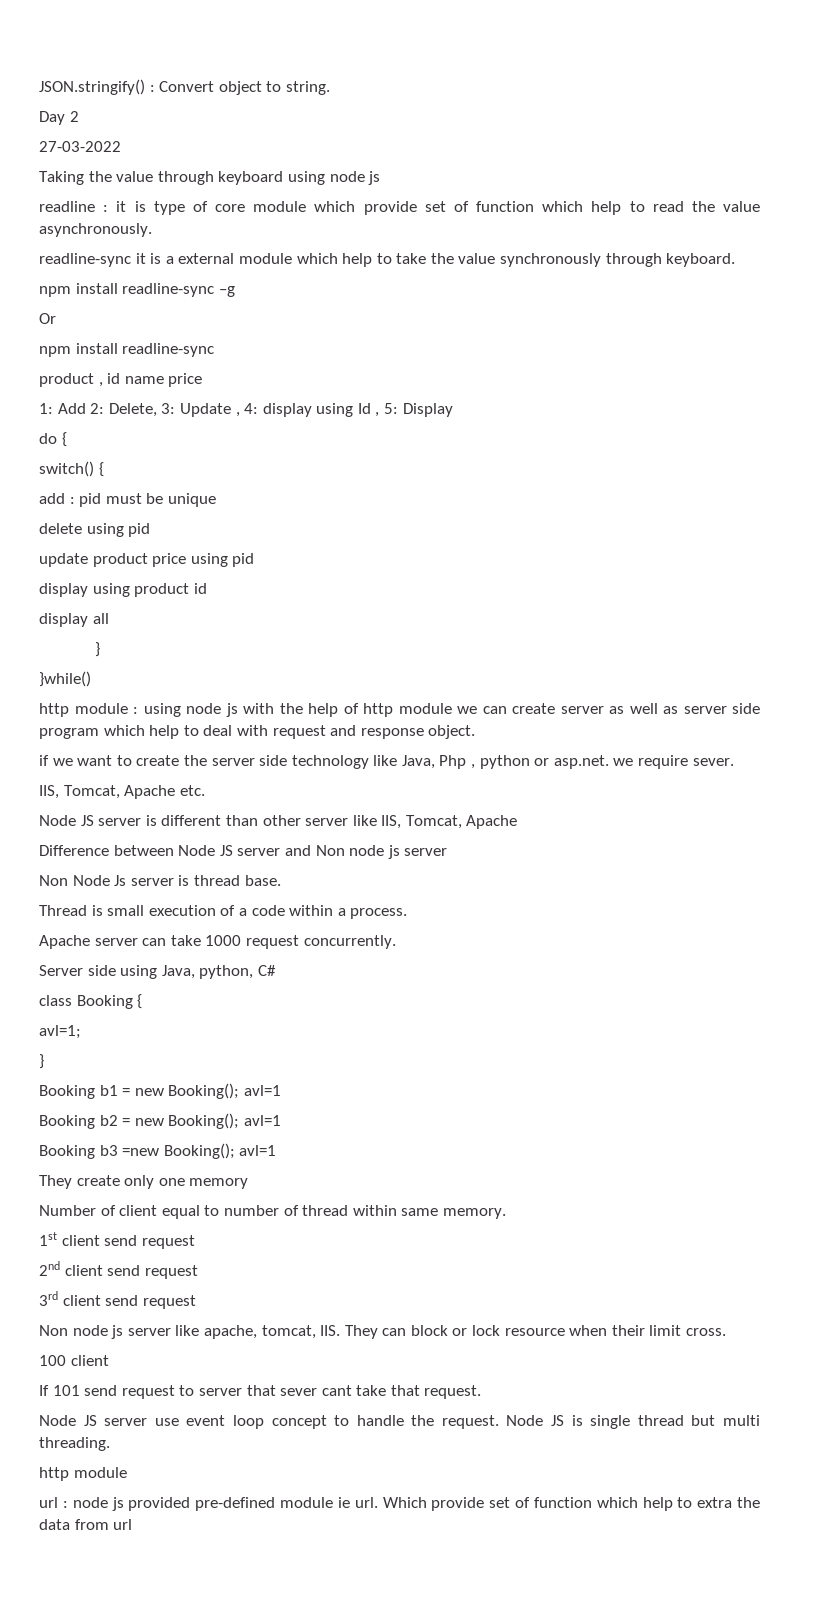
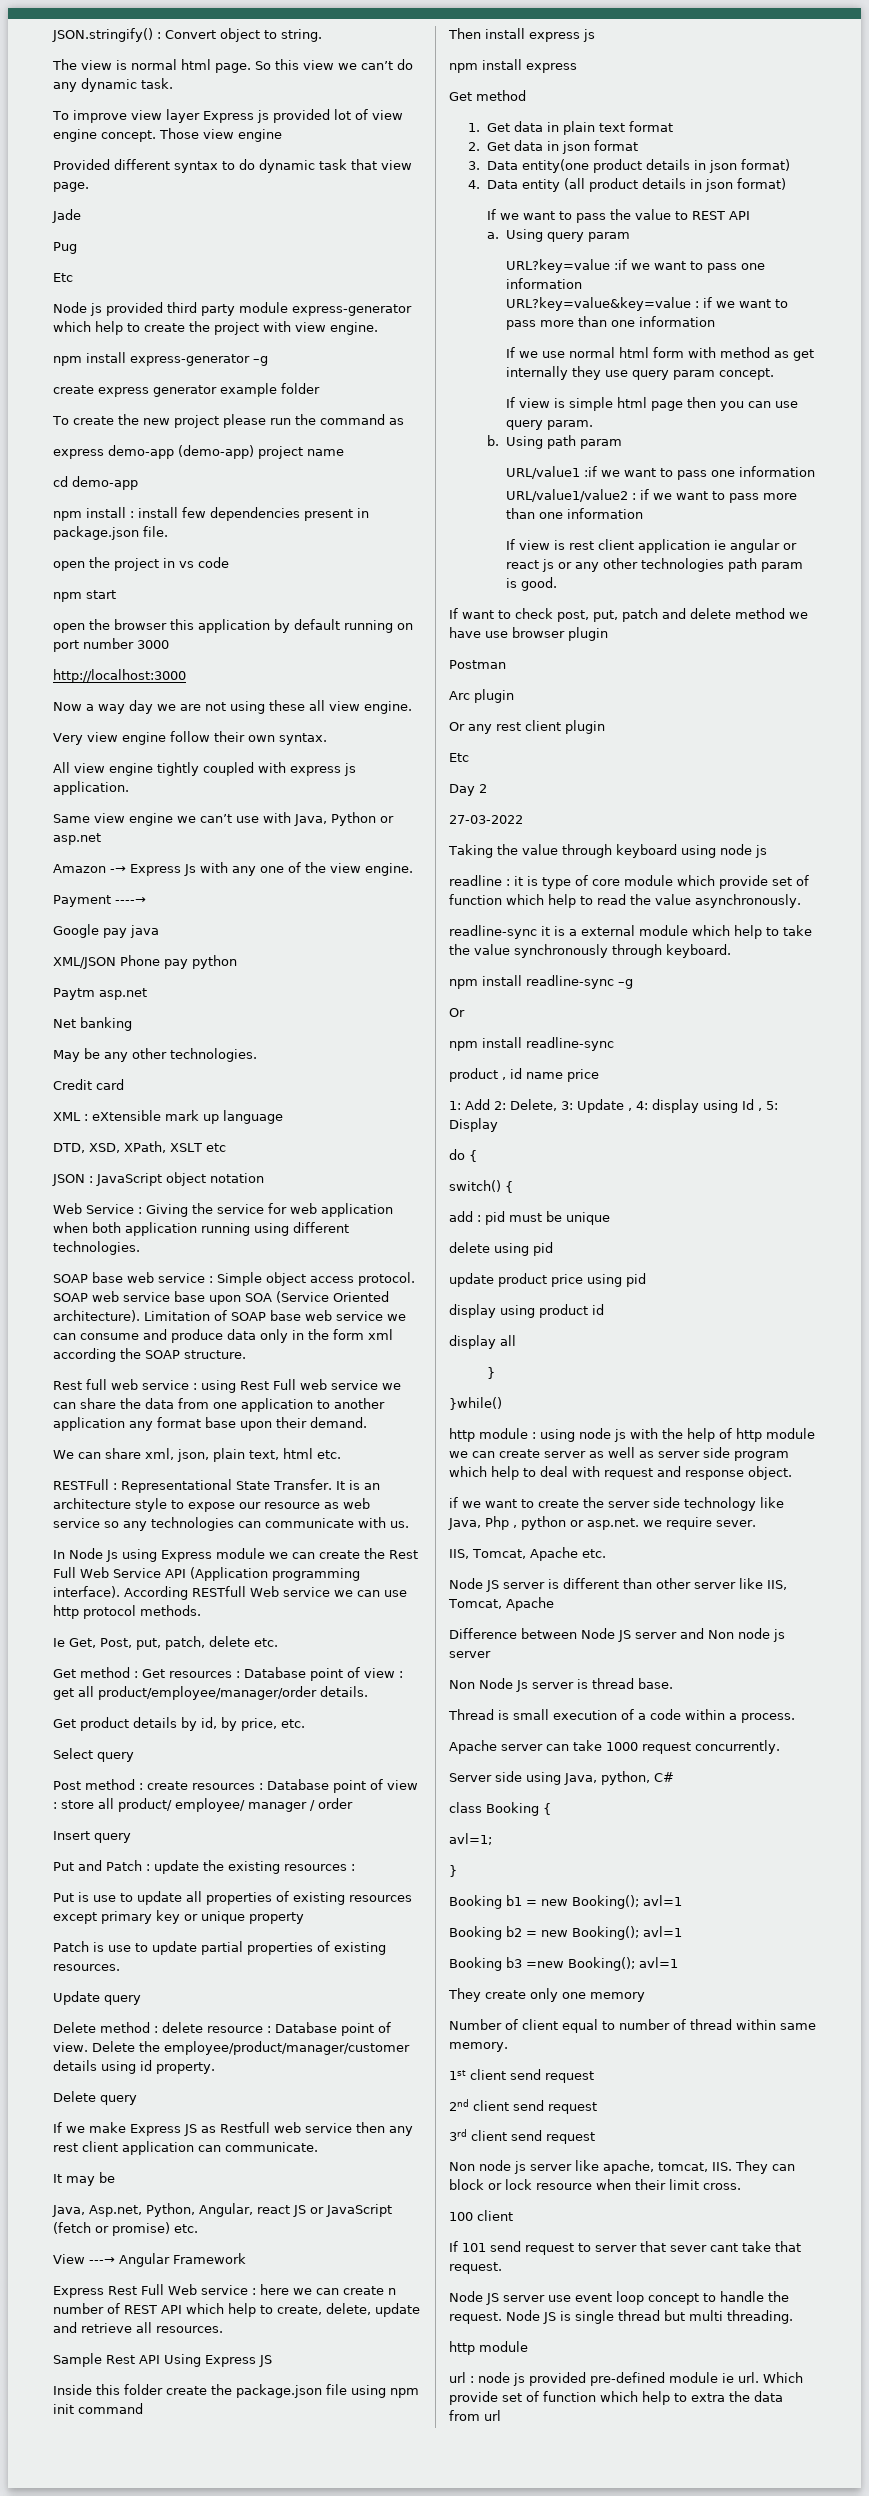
+ The view is normal html page. So this view we can’t do any dynamic task.
+ To improve view layer Express js provided lot of view engine concept. Those view engine
+ Provided different syntax to do dynamic task that view page.
+ Jade
+ Pug
+ Etc
+ Node js provided third party module express-generator which help to create the project with view engine.
+ npm install express-generator –g
+ create express generator example folder
+ To create the new project please run the command as
+ express demo-app (demo-app) project name
+ cd demo-app
+ npm install : install few dependencies present in package.json file.
+ open the project in vs code
+ npm start
+ open the browser this application by default running on port number 3000
+ http://localhost:3000
+ Now a way day we are not using these all view engine.
+ Very view engine follow their own syntax.
+ All view engine tightly coupled with express js application.
+ Same view engine we can’t use with Java, Python or asp.net
+ Amazon -→ Express Js with any one of the view engine.
+ Payment ----→
+ Google pay java
+ XML/JSON Phone pay python
+ Paytm asp.net
+ Net banking
+ May be any other technologies.
+ Credit card
+ XML : eXtensible mark up language
+ DTD, XSD, XPath, XSLT etc
+ JSON : JavaScript object notation
+ Web Service : Giving the service for web application when both application running using different technologies.
+ SOAP base web service : Simple object access protocol. SOAP web service base upon SOA (Service Oriented architecture). Limitation of SOAP base web service we can consume and produce data only in the form xml according the SOAP structure.
+ Rest full web service : using Rest Full web service we can share the data from one application to another application any format base upon their demand.
+ We can share xml, json, plain text, html etc.
+ RESTFull : Representational State Transfer. It is an architecture style to expose our resource as web service so any technologies can communicate with us.
+ In Node Js using Express module we can create the Rest Full Web Service API (Application programming interface). According RESTfull Web service we can use http protocol methods.
+ Ie Get, Post, put, patch, delete etc.
+ Get method : Get resources : Database point of view : get all product/employee/manager/order details.
+ Get product details by id, by price, etc.
+ Select query
+ Post method : create resources : Database point of view : store all product/ employee/ manager / order
+ Insert query
+ Put and Patch : update the existing resources :
+ Put is use to update all properties of existing resources except primary key or unique property
+ Patch is use to update partial properties of existing resources.
+ Update query
+ Delete method : delete resource : Database point of view. Delete the employee/product/manager/customer details using id property.
+ Delete query
+ If we make Express JS as Restfull web service then any rest client application can communicate.
+ It may be
+ Java, Asp.net, Python, Angular, react JS or JavaScript (fetch or promise) etc.
+ View ---→ Angular Framework
+ Express Rest Full Web service : here we can create n number of REST API which help to create, delete, update and retrieve all resources.
+ Sample Rest API Using Express JS
+ Inside this folder create the package.json file using npm init command
+ Then install express js
+ npm install express
+ Get method
+ 1. Get data in plain text format
+ 2. Get data in json format
+ 3. Data entity(one product details in json format)
+ 4. Data entity (all product details in json format)
+ If we want to pass the value to REST API
+ a. Using query param
+ URL?key=value :if we want to pass one information
+ URL?key=value&key=value : if we want to pass more than one information
+ If we use normal html form with method as get internally they use query param concept.
+ If view is simple html page then you can use query param.
+ b. Using path param
+ URL/value1 :if we want to pass one information
+ URL/value1/value2 : if we want to pass more than one information
+ If view is rest client application ie angular or react js or any other technologies path param is good.
+ If want to check post, put, patch and delete method we have use browser plugin
+ Postman
+ Arc plugin
+ Or any rest client plugin
+ Etc

